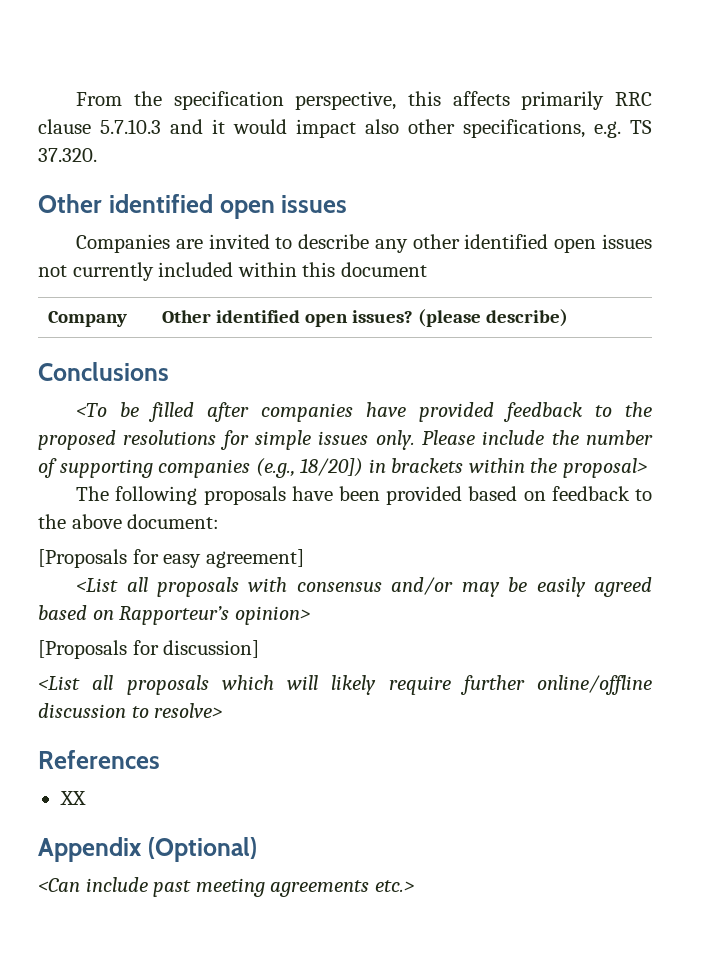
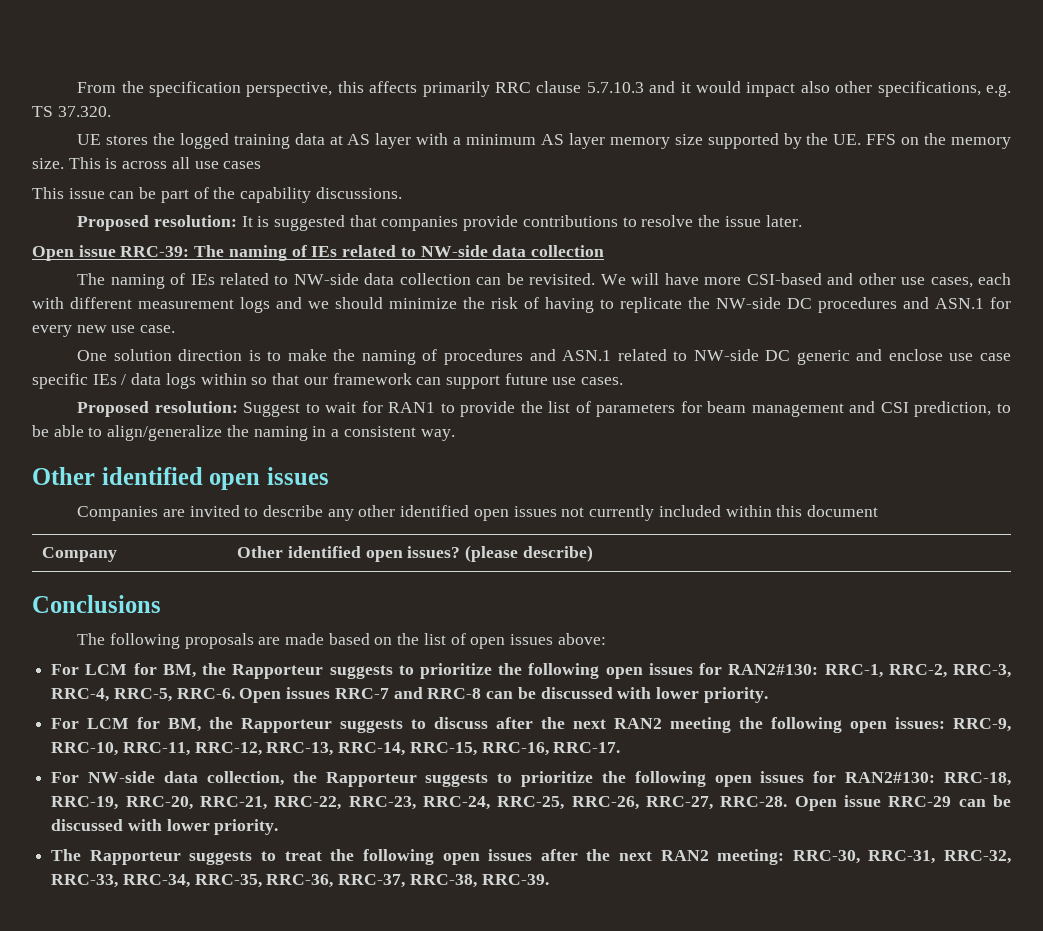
+ UE stores the logged training data at AS layer with a minimum AS layer memory size supported by the UE. FFS on the memory size. This is across all use cases
+ This issue can be part of the capability discussions.
+ Proposed resolution: It is suggested that companies provide contributions to resolve the issue later.
+ Open issue RRC-39: The naming of IEs related to NW-side data collection
+ The naming of IEs related to NW-side data collection can be revisited. We will have more CSI-based and other use cases, each with different measurement logs and we should minimize the risk of having to replicate the NW-side DC procedures and ASN.1 for every new use case.
+ One solution direction is to make the naming of procedures and ASN.1 related to NW-side DC generic and enclose use case specific IEs / data logs within so that our framework can support future use cases.
+ Proposed resolution: Suggest to wait for RAN1 to provide the list of parameters for beam management and CSI prediction, to be able to align/generalize the naming in a consistent way.
- <To be filled after companies have provided feedback to the proposed resolutions for simple issues only. Please include the number of supporting companies (e.g., 18/20]) in brackets within the proposal>
- The following proposals have been provided based on feedback to the above document:
- [Proposals for easy agreement]
- <List all proposals with consensus and/or may be easily agreed based on Rapporteur’s opinion>
- [Proposals for discussion]
- <List all proposals which will likely require further online/offline discussion to resolve>
- References
- XX
- Appendix (Optional)
- <Can include past meeting agreements etc.>
+ The following proposals are made based on the list of open issues above:
+ For LCM for BM, the Rapporteur suggests to prioritize the following open issues for RAN2#130: RRC-1, RRC-2, RRC-3, RRC-4, RRC-5, RRC-6. Open issues RRC-7 and RRC-8 can be discussed with lower priority.
+ For LCM for BM, the Rapporteur suggests to discuss after the next RAN2 meeting the following open issues: RRC-9, RRC-10, RRC-11, RRC-12, RRC-13, RRC-14, RRC-15, RRC-16, RRC-17.
+ For NW-side data collection, the Rapporteur suggests to prioritize the following open issues for RAN2#130: RRC-18, RRC-19, RRC-20, RRC-21, RRC-22, RRC-23, RRC-24, RRC-25, RRC-26, RRC-27, RRC-28. Open issue RRC-29 can be discussed with lower priority.
+ The Rapporteur suggests to treat the following open issues after the next RAN2 meeting: RRC-30, RRC-31, RRC-32, RRC-33, RRC-34, RRC-35, RRC-36, RRC-37, RRC-38, RRC-39.

